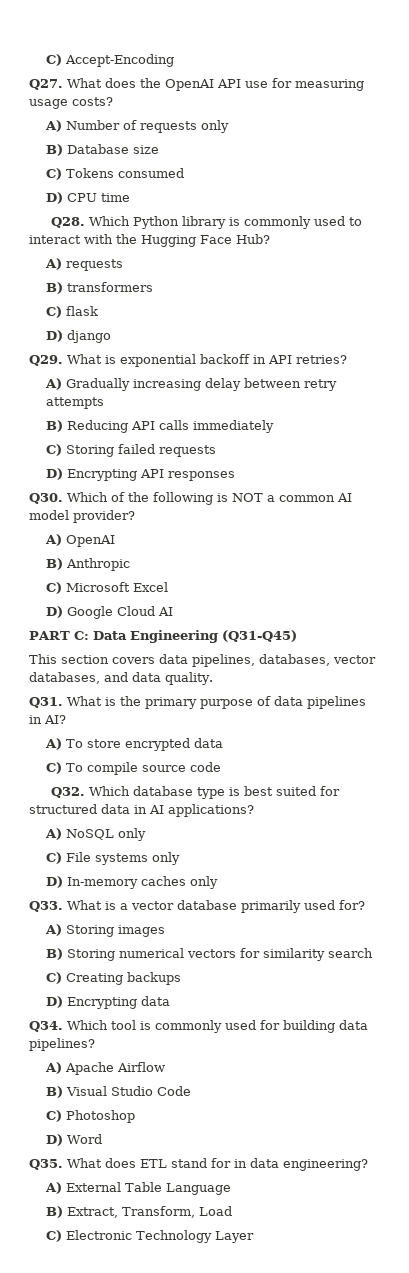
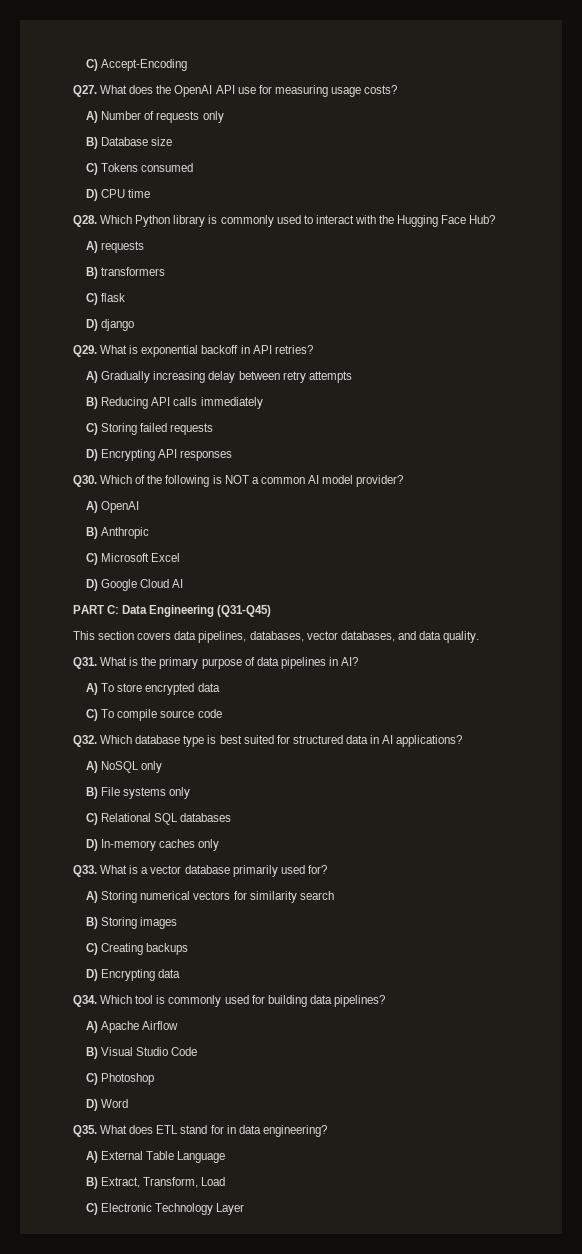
- C) File systems only
+ B) File systems only
+ C) Relational SQL databases
- A) Storing images
- B) Storing numerical vectors for similarity search
+ A) Storing numerical vectors for similarity search
+ B) Storing images

